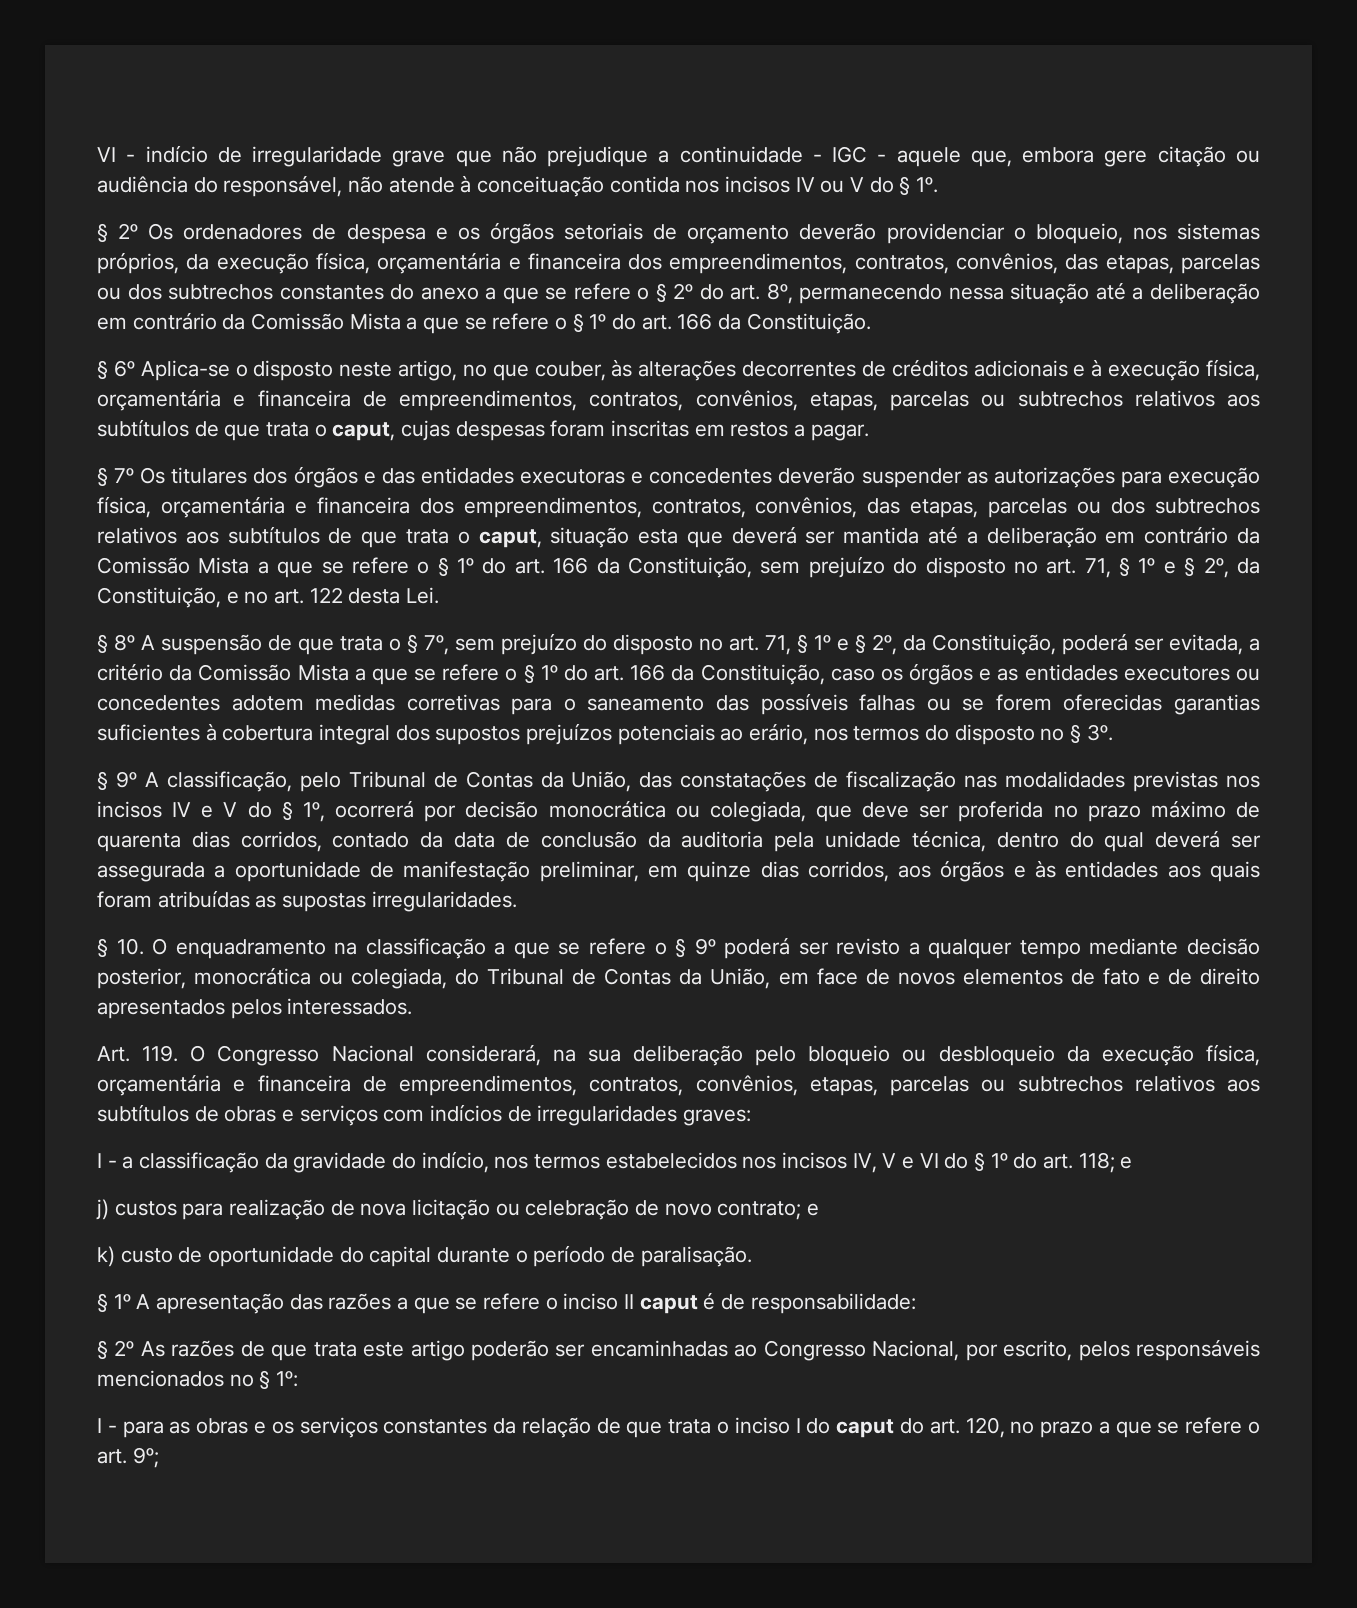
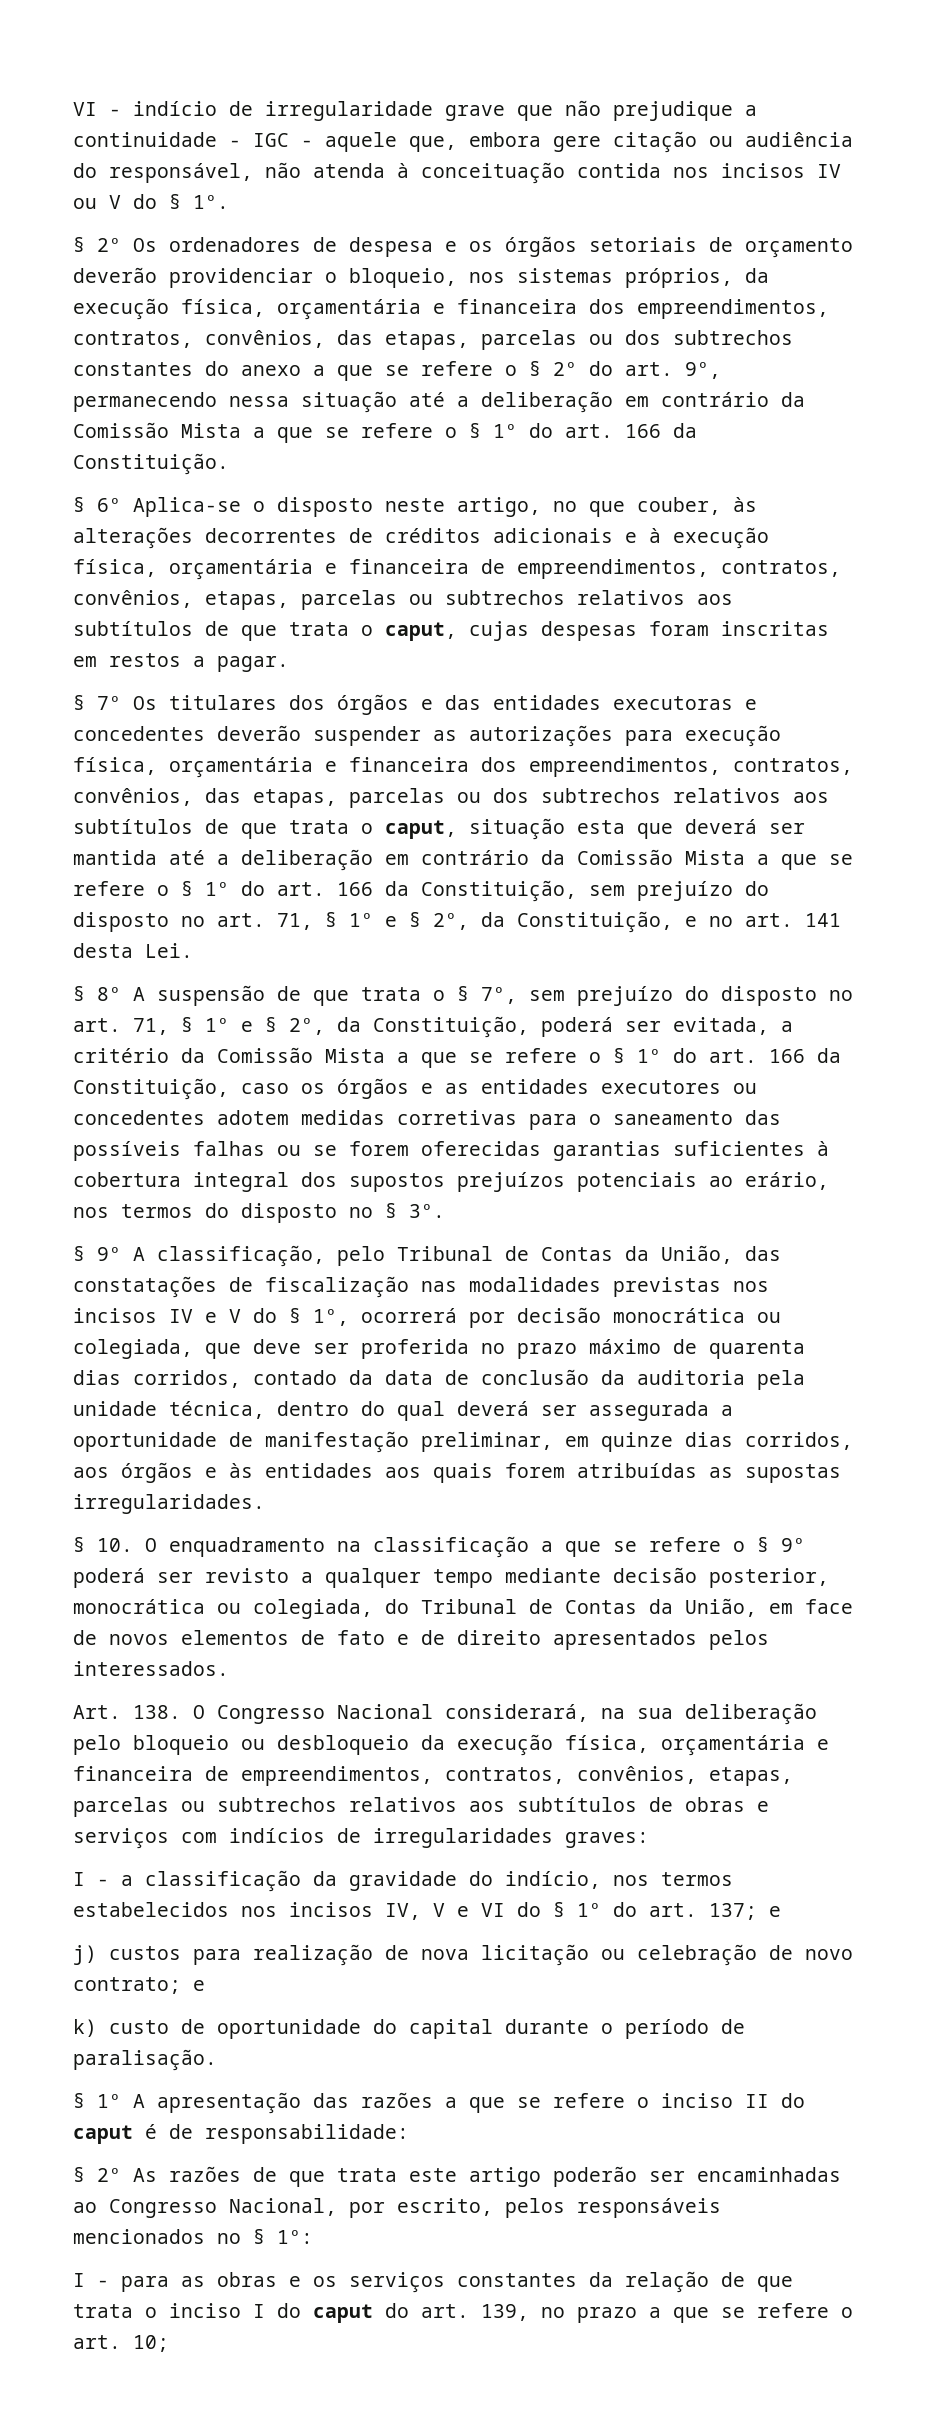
- VI - indício de irregularidade grave que não prejudique a continuidade - IGC - aquele que, embora gere citação ou audiência do responsável, não atende à conceituação contida nos incisos IV ou V do § 1º.
+ VI - indício de irregularidade grave que não prejudique a continuidade - IGC - aquele que, embora gere citação ou audiência do responsável, não atenda à conceituação contida nos incisos IV ou V do § 1º.
- § 2º Os ordenadores de despesa e os órgãos setoriais de orçamento deverão providenciar o bloqueio, nos sistemas próprios, da execução física, orçamentária e financeira dos empreendimentos, contratos, convênios, das etapas, parcelas ou dos subtrechos constantes do anexo a que se refere o § 2º do art. 8º, permanecendo nessa situação até a deliberação em contrário da Comissão Mista a que se refere o § 1º do art. 166 da Constituição.
+ § 2º Os ordenadores de despesa e os órgãos setoriais de orçamento deverão providenciar o bloqueio, nos sistemas próprios, da execução física, orçamentária e financeira dos empreendimentos, contratos, convênios, das etapas, parcelas ou dos subtrechos constantes do anexo a que se refere o § 2º do art. 9º, permanecendo nessa situação até a deliberação em contrário da Comissão Mista a que se refere o § 1º do art. 166 da Constituição.
- § 7º Os titulares dos órgãos e das entidades executoras e concedentes deverão suspender as autorizações para execução física, orçamentária e financeira dos empreendimentos, contratos, convênios, das etapas, parcelas ou dos subtrechos relativos aos subtítulos de que trata o caput, situação esta que deverá ser mantida até a deliberação em contrário da Comissão Mista a que se refere o § 1º do art. 166 da Constituição, sem prejuízo do disposto no art. 71, § 1º e § 2º, da Constituição, e no art. 122 desta Lei.
+ § 7º Os titulares dos órgãos e das entidades executoras e concedentes deverão suspender as autorizações para execução física, orçamentária e financeira dos empreendimentos, contratos, convênios, das etapas, parcelas ou dos subtrechos relativos aos subtítulos de que trata o caput, situação esta que deverá ser mantida até a deliberação em contrário da Comissão Mista a que se refere o § 1º do art. 166 da Constituição, sem prejuízo do disposto no art. 71, § 1º e § 2º, da Constituição, e no art. 141 desta Lei.
- § 9º A classificação, pelo Tribunal de Contas da União, das constatações de fiscalização nas modalidades previstas nos incisos IV e V do § 1º, ocorrerá por decisão monocrática ou colegiada, que deve ser proferida no prazo máximo de quarenta dias corridos, contado da data de conclusão da auditoria pela unidade técnica, dentro do qual deverá ser assegurada a oportunidade de manifestação preliminar, em quinze dias corridos, aos órgãos e às entidades aos quais foram atribuídas as supostas irregularidades.
+ § 9º A classificação, pelo Tribunal de Contas da União, das constatações de fiscalização nas modalidades previstas nos incisos IV e V do § 1º, ocorrerá por decisão monocrática ou colegiada, que deve ser proferida no prazo máximo de quarenta dias corridos, contado da data de conclusão da auditoria pela unidade técnica, dentro do qual deverá ser assegurada a oportunidade de manifestação preliminar, em quinze dias corridos, aos órgãos e às entidades aos quais forem atribuídas as supostas irregularidades.
- Art. 119. O Congresso Nacional considerará, na sua deliberação pelo bloqueio ou desbloqueio da execução física, orçamentária e financeira de empreendimentos, contratos, convênios, etapas, parcelas ou subtrechos relativos aos subtítulos de obras e serviços com indícios de irregularidades graves:
+ Art. 138. O Congresso Nacional considerará, na sua deliberação pelo bloqueio ou desbloqueio da execução física, orçamentária e financeira de empreendimentos, contratos, convênios, etapas, parcelas ou subtrechos relativos aos subtítulos de obras e serviços com indícios de irregularidades graves:
- I - a classificação da gravidade do indício, nos termos estabelecidos nos incisos IV, V e VI do § 1º do art. 118; e
+ I - a classificação da gravidade do indício, nos termos estabelecidos nos incisos IV, V e VI do § 1º do art. 137; e
- § 1º A apresentação das razões a que se refere o inciso II caput é de responsabilidade:
+ § 1º A apresentação das razões a que se refere o inciso II do caput é de responsabilidade:
- I - para as obras e os serviços constantes da relação de que trata o inciso I do caput do art. 120, no prazo a que se refere o art. 9º;
+ I - para as obras e os serviços constantes da relação de que trata o inciso I do caput do art. 139, no prazo a que se refere o art. 10;

